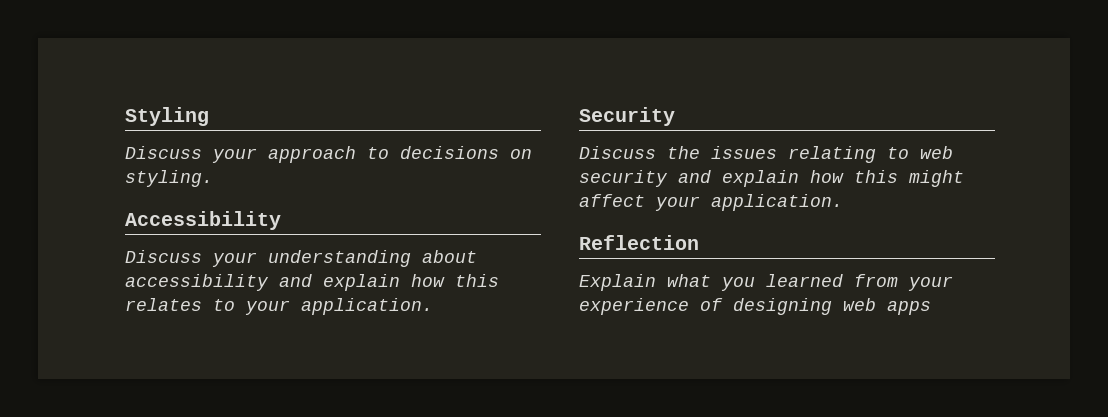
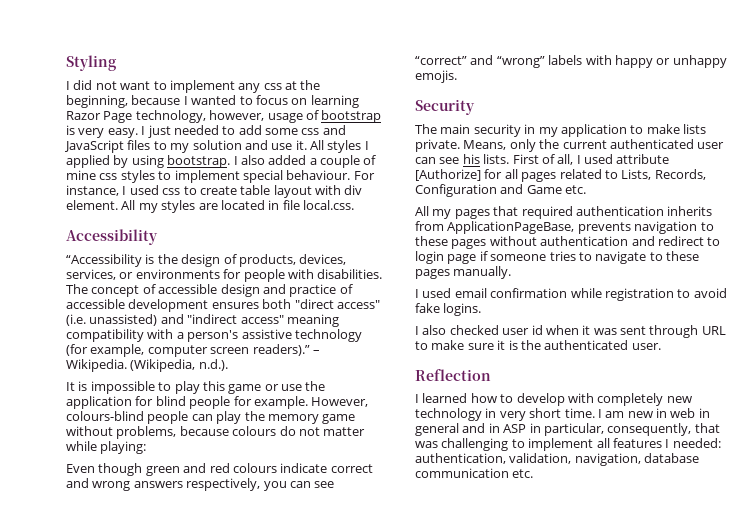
- Discuss your approach to decisions on styling.
+ I did not want to implement any css at the beginning, because I wanted to focus on learning Razor Page technology, however, usage of bootstrap is very easy. I just needed to add some css and JavaScript files to my solution and use it. All styles I applied by using bootstrap. I also added a couple of mine css styles to implement special behaviour. For instance, I used css to create table layout with div element. All my styles are located in file local.css.
  Accessibility
- Discuss your understanding about accessibility and explain how this relates to your application.
+ “Accessibility is the design of products, devices, services, or environments for people with disabilities. The concept of accessible design and practice of accessible development ensures both "direct access" (i.e. unassisted) and "indirect access" meaning compatibility with a person's assistive technology (for example, computer screen readers).” – Wikipedia. (Wikipedia, n.d.).
+ It is impossible to play this game or use the application for blind people for example. However, colours-blind people can play the memory game without problems, because colours do not matter while playing:
+ Even though green and red colours indicate correct and wrong answers respectively, you can see “correct” and “wrong” labels with happy or unhappy emojis.
  Security
- Discuss the issues relating to web security and explain how this might affect your application.
+ The main security in my application to make lists private. Means, only the current authenticated user can see his lists. First of all, I used attribute [Authorize] for all pages related to Lists, Records, Configuration and Game etc.
+ All my pages that required authentication inherits from ApplicationPageBase, prevents navigation to these pages without authentication and redirect to login page if someone tries to navigate to these pages manually.
+ I used email confirmation while registration to avoid fake logins.
+ I also checked user id when it was sent through URL to make sure it is the authenticated user.
  Reflection
- Explain what you learned from your experience of designing web apps
+ I learned how to develop with completely new technology in very short time. I am new in web in general and in ASP in particular, consequently, that was challenging to implement all features I needed: authentication, validation, navigation, database communication etc.

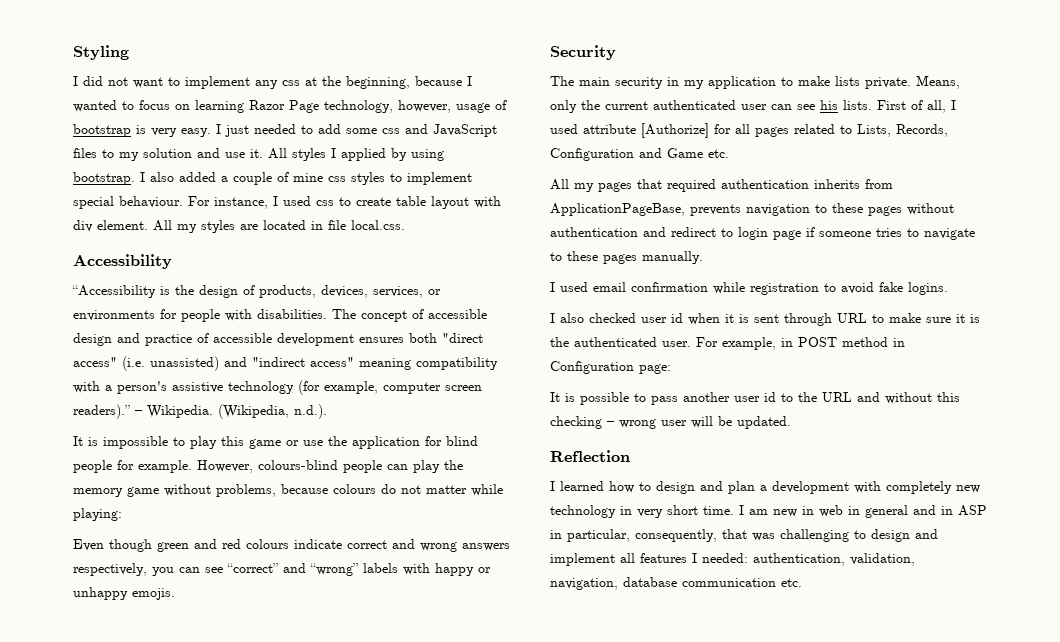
- I also checked user id when it was sent through URL to make sure it is the authenticated user.
+ I also checked user id when it is sent through URL to make sure it is the authenticated user. For example, in POST method in Configuration page:
+ It is possible to pass another user id to the URL and without this checking – wrong user will be updated.
- I learned how to develop with completely new technology in very short time.
+ I learned how to design and plan a development with completely new technology in very short time.
- I am new in web in general and in ASP in particular, consequently, that was challenging to implement all features I needed: authentication, validation, navigation, database communication etc.
+ I am new in web in general and in ASP in particular, consequently, that was challenging to design and implement all features I needed: authentication, validation, navigation, database communication etc.

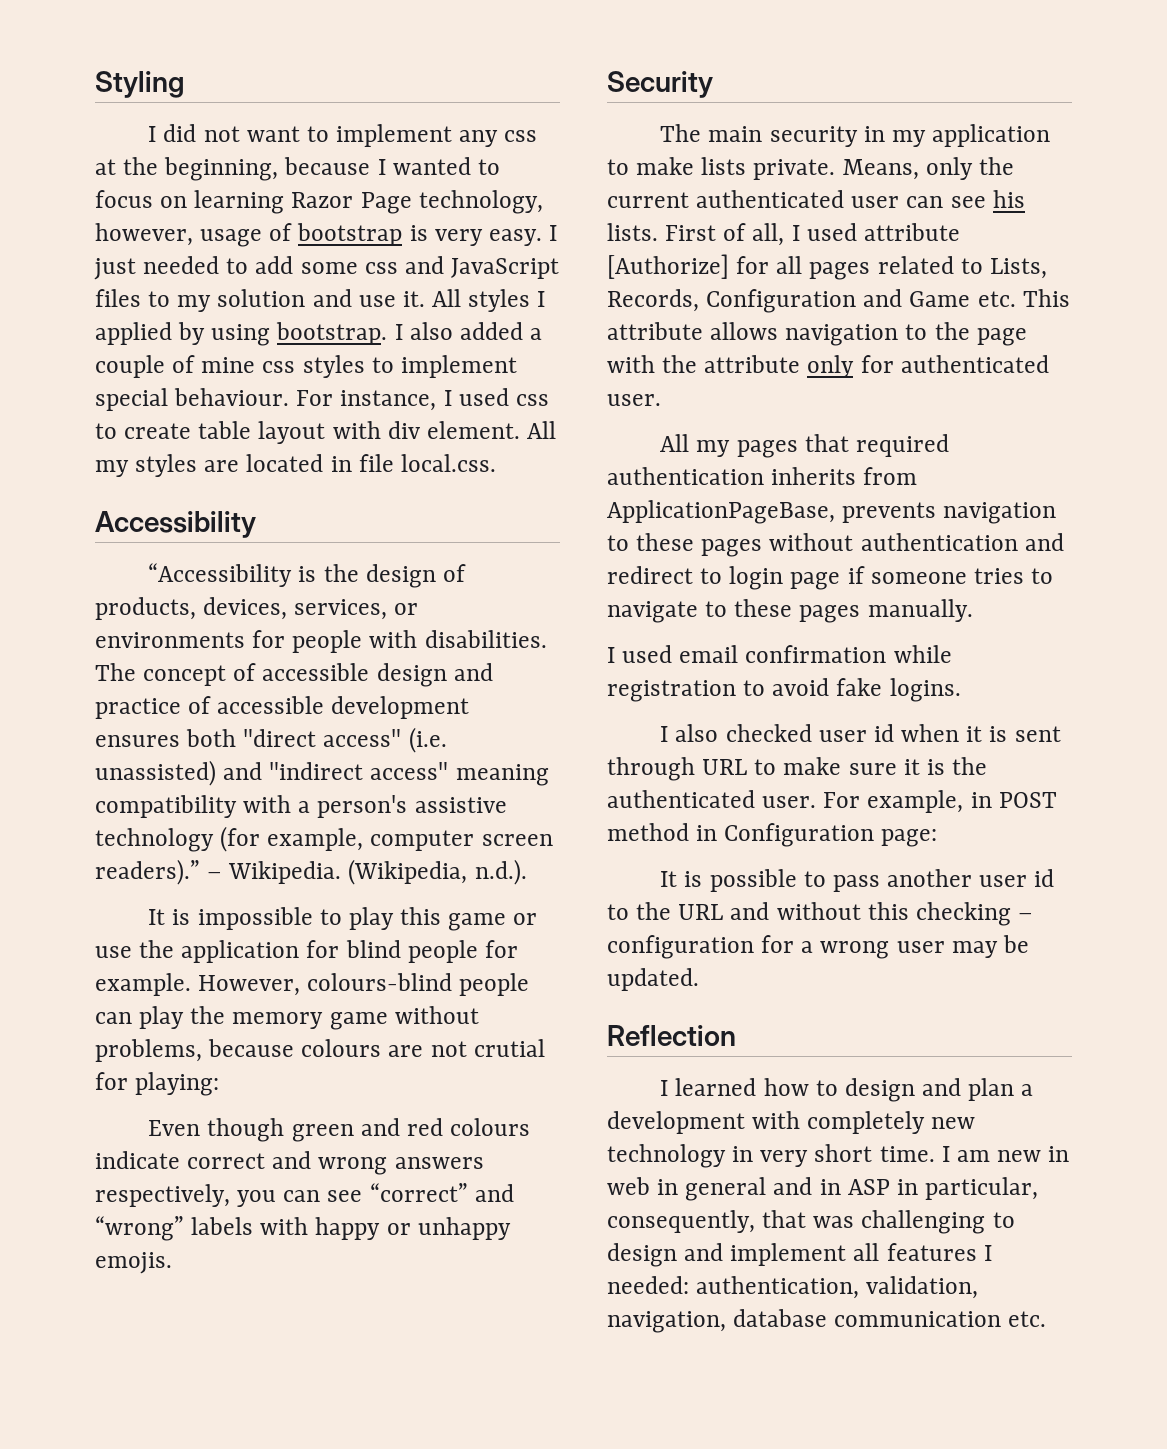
- However, colours-blind people can play the memory game without problems, because colours do not matter while playing:
+ However, colours-blind people can play the memory game without problems, because colours are not crutial for playing:
- First of all, I used attribute [Authorize] for all pages related to Lists, Records, Configuration and Game etc.
+ First of all, I used attribute [Authorize] for all pages related to Lists, Records, Configuration and Game etc. This attribute allows navigation to the page with the attribute only for authenticated user.
- It is possible to pass another user id to the URL and without this checking – wrong user will be updated.
+ It is possible to pass another user id to the URL and without this checking – configuration for a wrong user may be updated.

